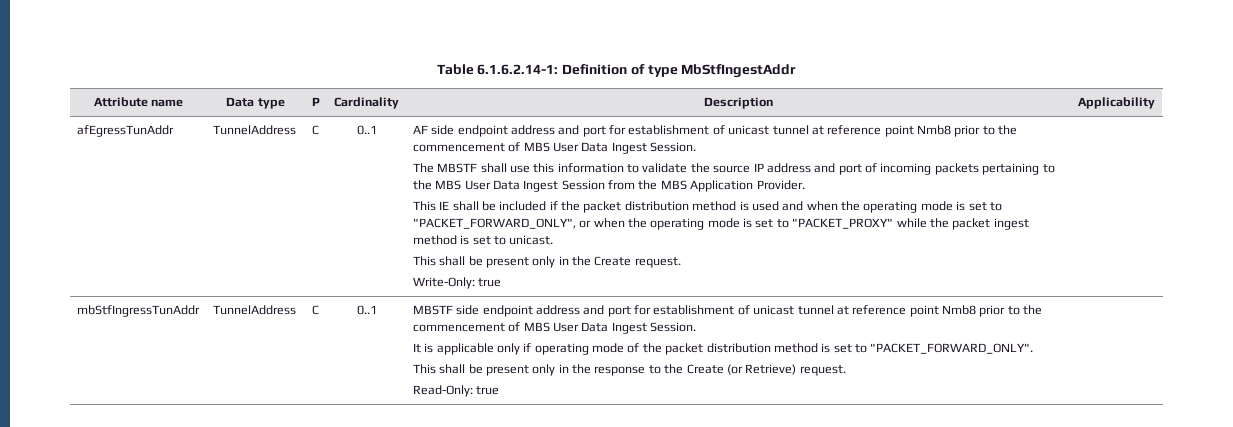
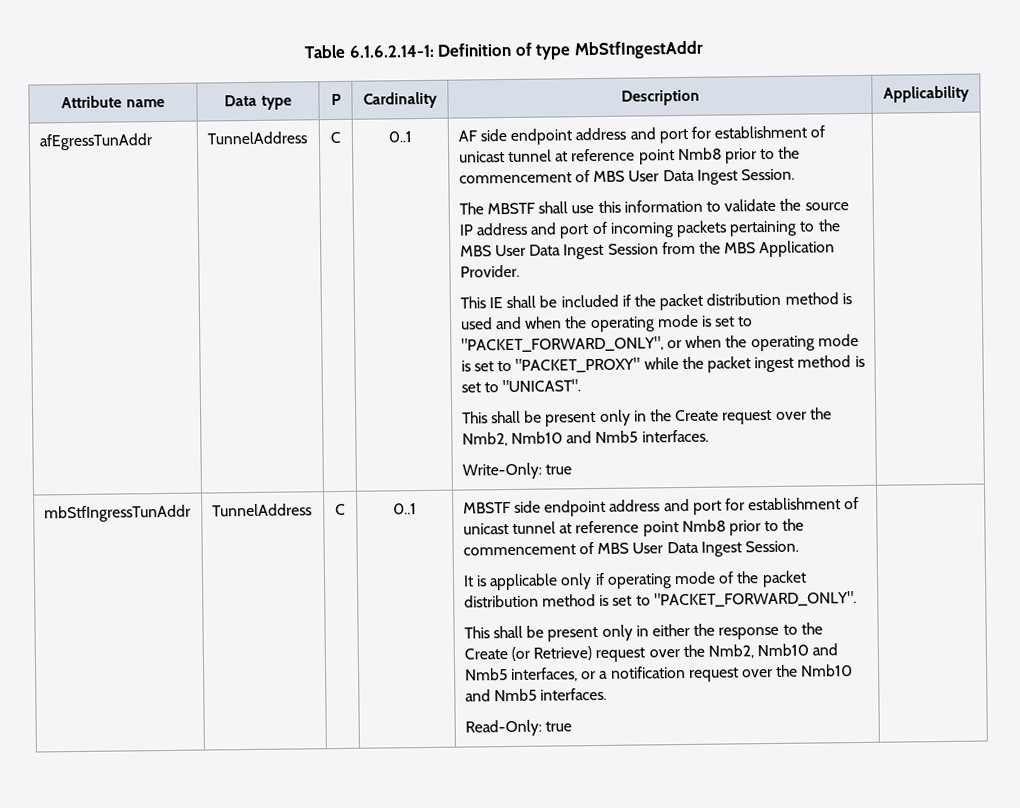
- This IE shall be included if the packet distribution method is used and when the operating mode is set to "PACKET_FORWARD_ONLY", or when the operating mode is set to "PACKET_PROXY" while the packet ingest method is set to unicast.
+ This IE shall be included if the packet distribution method is used and when the operating mode is set to "PACKET_FORWARD_ONLY", or when the operating mode is set to "PACKET_PROXY" while the packet ingest method is set to "UNICAST".
- This shall be present only in the Create request.
+ This shall be present only in the Create request over the Nmb2, Nmb10 and Nmb5 interfaces.
- This shall be present only in the response to the Create (or Retrieve) request.
+ This shall be present only in either the response to the Create (or Retrieve) request over the Nmb2, Nmb10 and Nmb5 interfaces, or a notification request over the Nmb10 and Nmb5 interfaces.

